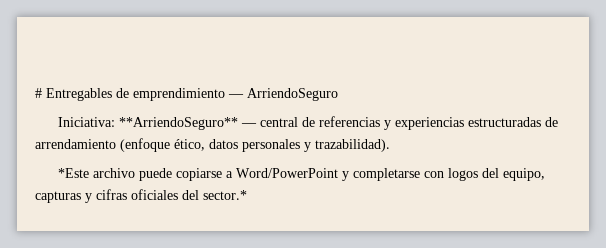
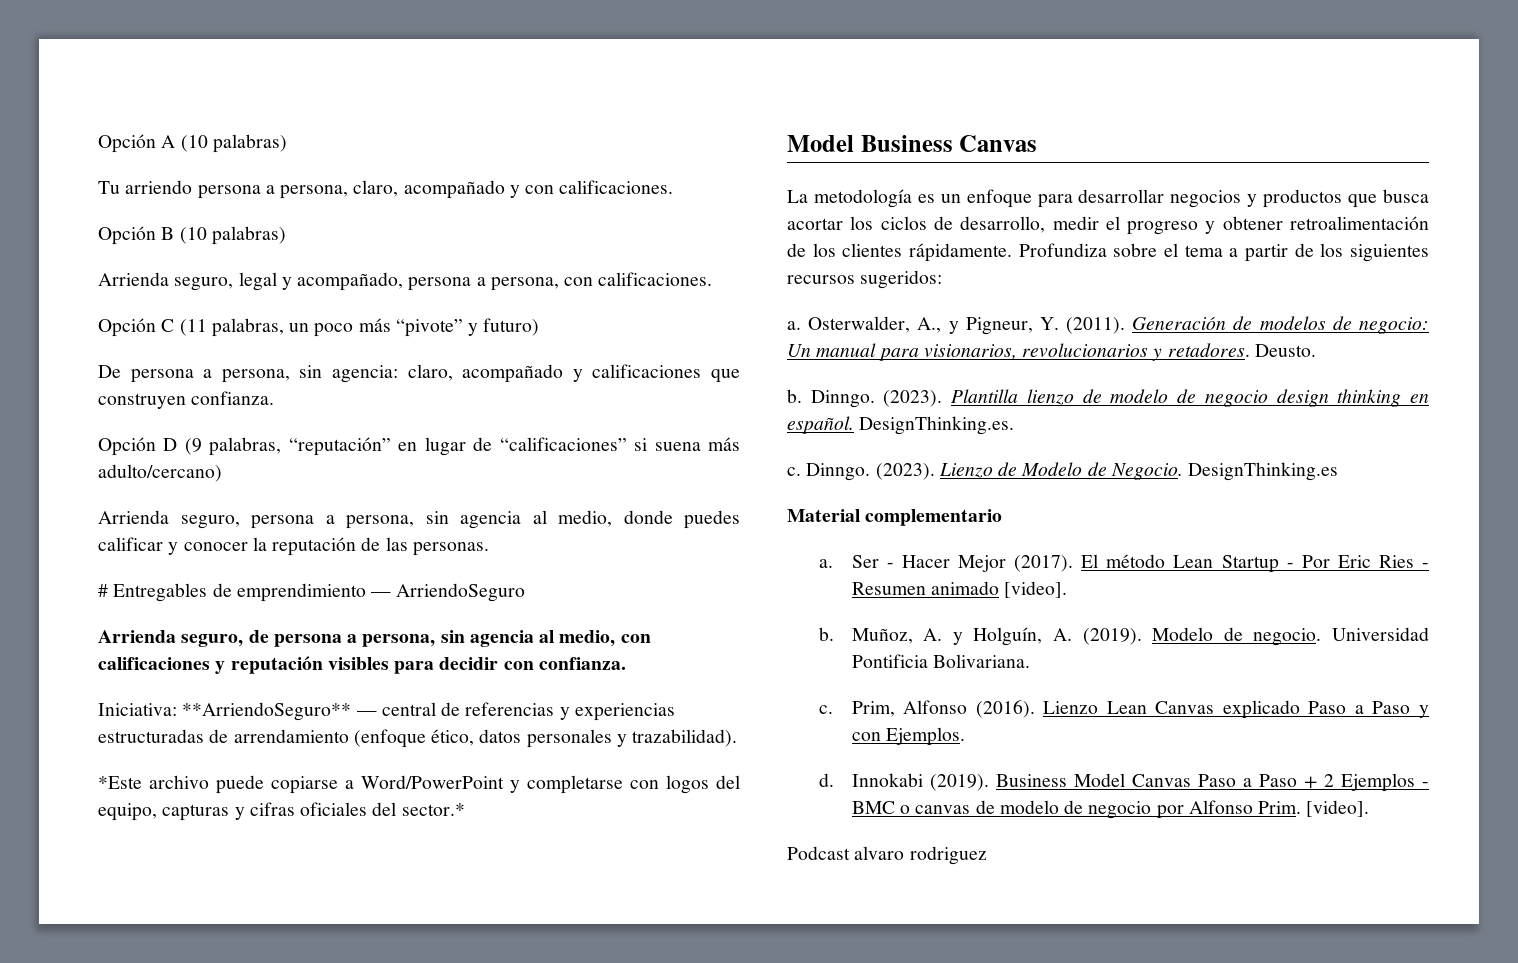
+ Opción A (10 palabras)
+ Tu arriendo persona a persona, claro, acompañado y con calificaciones.
+ Opción B (10 palabras)
+ Arrienda seguro, legal y acompañado, persona a persona, con calificaciones.
+ Opción C (11 palabras, un poco más “pivote” y futuro)
+ De persona a persona, sin agencia: claro, acompañado y calificaciones que construyen confianza.
+ Opción D (9 palabras, “reputación” en lugar de “calificaciones” si suena más adulto/cercano)
+ Arrienda seguro, persona a persona, sin agencia al medio, donde puedes calificar y conocer la reputación de las personas.
+ Arrienda seguro, de persona a persona, sin agencia al medio, con calificaciones y reputación visibles para decidir con confianza.
+ Model Business Canvas
+ La metodología es un enfoque para desarrollar negocios y productos que busca acortar los ciclos de desarrollo, medir el progreso y obtener retroalimentación de los clientes rápidamente. Profundiza sobre el tema a partir de los siguientes recursos sugeridos:
+ a. Osterwalder, A., y Pigneur, Y. (2011). Generación de modelos de negocio: Un manual para visionarios, revolucionarios y retadores. Deusto.
+ b. Dinngo. (2023). Plantilla lienzo de modelo de negocio design thinking en español. DesignThinking.es.
+ c. Dinngo. (2023). Lienzo de Modelo de Negocio. DesignThinking.es
+ Material complementario
+ a. Ser - Hacer Mejor (2017). El método Lean Startup - Por Eric Ries - Resumen animado [video].
+ b. Muñoz, A. y Holguín, A. (2019). Modelo de negocio. Universidad Pontificia Bolivariana.
+ c. Prim, Alfonso (2016). Lienzo Lean Canvas explicado Paso a Paso y con Ejemplos.
+ d. Innokabi (2019). Business Model Canvas Paso a Paso + 2 Ejemplos - BMC o canvas de modelo de negocio por Alfonso Prim. [video].
+ Podcast alvaro rodriguez

